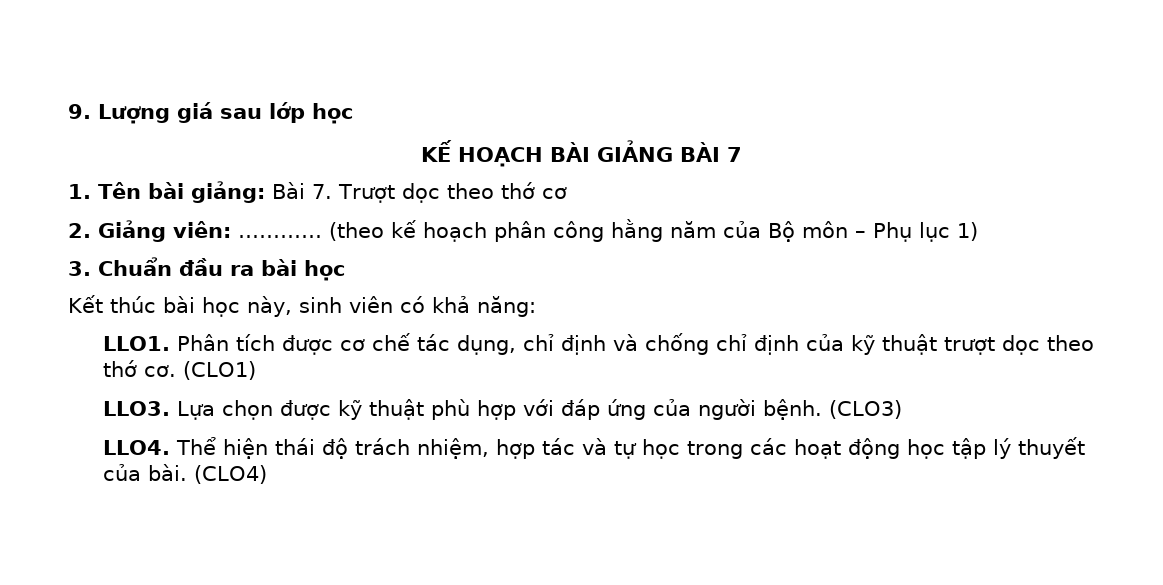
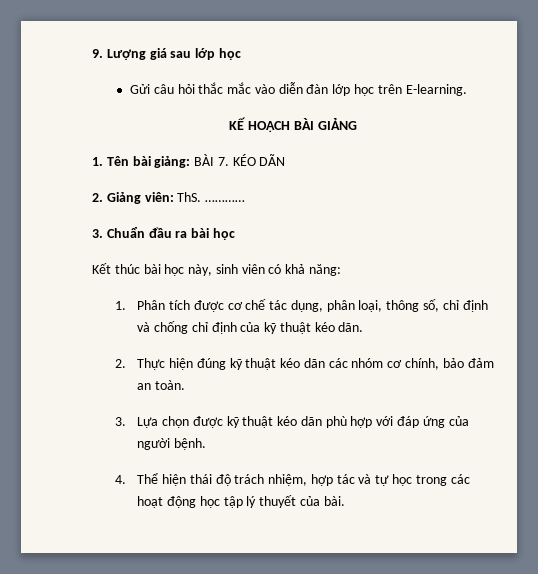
+ Gửi câu hỏi thắc mắc vào diễn đàn lớp học trên E-learning.
- KẾ HOẠCH BÀI GIẢNG BÀI 7
+ KẾ HOẠCH BÀI GIẢNG
- 1. Tên bài giảng: Bài 7. Trượt dọc theo thớ cơ
+ 1. Tên bài giảng: BÀI 7. KÉO DÃN
- 2. Giảng viên: ………… (theo kế hoạch phân công hằng năm của Bộ môn – Phụ lục 1)
+ 2. Giảng viên: ThS. …………
- LLO1. Phân tích được cơ chế tác dụng, chỉ định và chống chỉ định của kỹ thuật trượt dọc theo thớ cơ. (CLO1)
- LLO3. Lựa chọn được kỹ thuật phù hợp với đáp ứng của người bệnh. (CLO3)
- LLO4. Thể hiện thái độ trách nhiệm, hợp tác và tự học trong các hoạt động học tập lý thuyết của bài. (CLO4)
+ 1. Phân tích được cơ chế tác dụng, phân loại, thông số, chỉ định và chống chỉ định của kỹ thuật kéo dãn.
+ 2. Thực hiện đúng kỹ thuật kéo dãn các nhóm cơ chính, bảo đảm an toàn.
+ 3. Lựa chọn được kỹ thuật kéo dãn phù hợp với đáp ứng của người bệnh.
+ 4. Thể hiện thái độ trách nhiệm, hợp tác và tự học trong các hoạt động học tập lý thuyết của bài.

